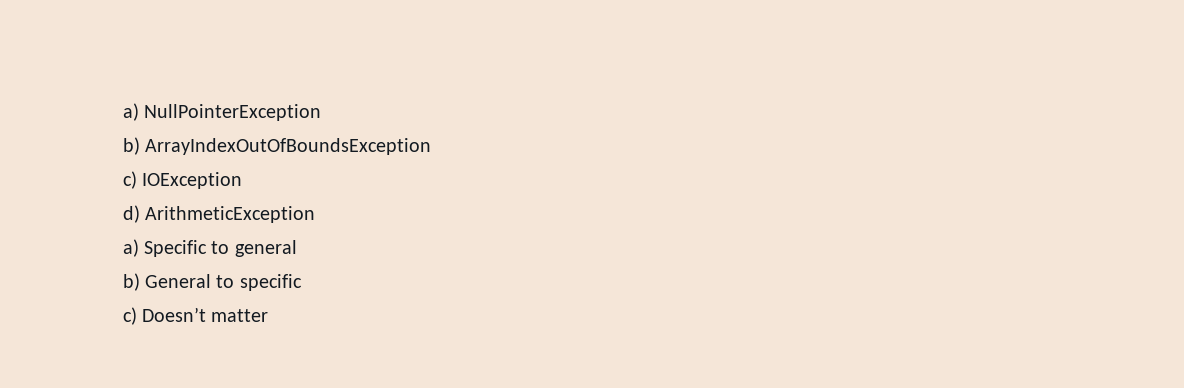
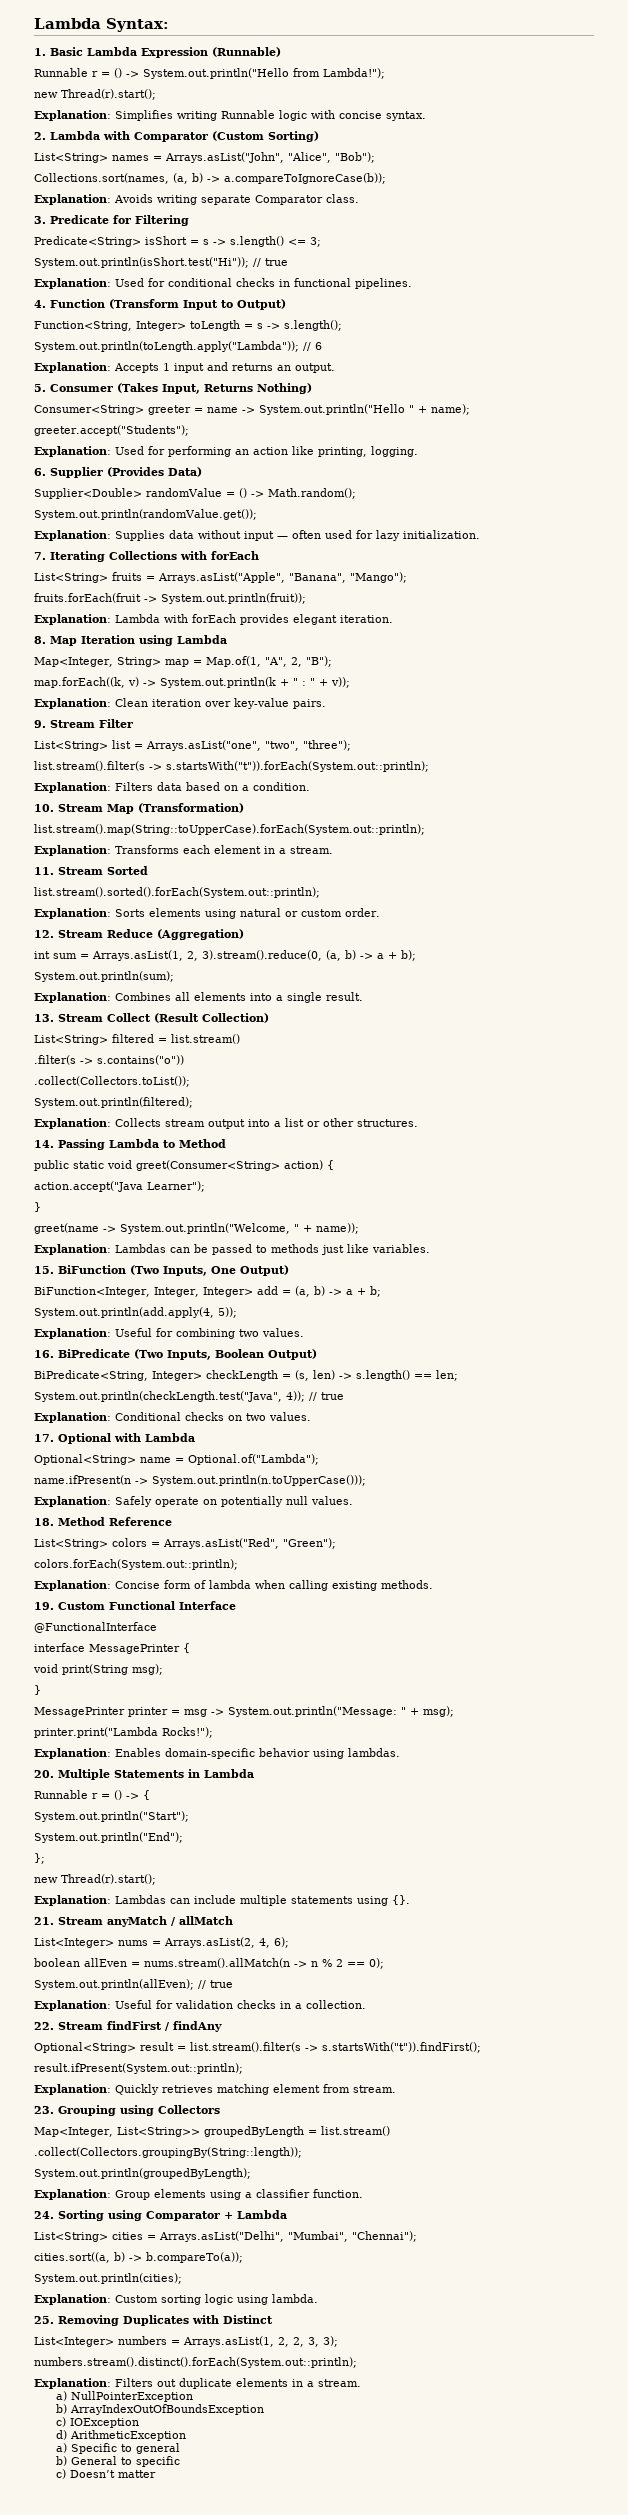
+ Lambda Syntax:
+ 1. Basic Lambda Expression (Runnable)
+ Runnable r = () -> System.out.println("Hello from Lambda!");
+ new Thread(r).start();
+ Explanation: Simplifies writing Runnable logic with concise syntax.
+ 2. Lambda with Comparator (Custom Sorting)
+ List<String> names = Arrays.asList("John", "Alice", "Bob");
+ Collections.sort(names, (a, b) -> a.compareToIgnoreCase(b));
+ Explanation: Avoids writing separate Comparator class.
+ 3. Predicate for Filtering
+ Predicate<String> isShort = s -> s.length() <= 3;
+ System.out.println(isShort.test("Hi")); // true
+ Explanation: Used for conditional checks in functional pipelines.
+ 4. Function (Transform Input to Output)
+ Function<String, Integer> toLength = s -> s.length();
+ System.out.println(toLength.apply("Lambda")); // 6
+ Explanation: Accepts 1 input and returns an output.
+ 5. Consumer (Takes Input, Returns Nothing)
+ Consumer<String> greeter = name -> System.out.println("Hello " + name);
+ greeter.accept("Students");
+ Explanation: Used for performing an action like printing, logging.
+ 6. Supplier (Provides Data)
+ Supplier<Double> randomValue = () -> Math.random();
+ System.out.println(randomValue.get());
+ Explanation: Supplies data without input — often used for lazy initialization.
+ 7. Iterating Collections with forEach
+ List<String> fruits = Arrays.asList("Apple", "Banana", "Mango");
+ fruits.forEach(fruit -> System.out.println(fruit));
+ Explanation: Lambda with forEach provides elegant iteration.
+ 8. Map Iteration using Lambda
+ Map<Integer, String> map = Map.of(1, "A", 2, "B");
+ map.forEach((k, v) -> System.out.println(k + " : " + v));
+ Explanation: Clean iteration over key-value pairs.
+ 9. Stream Filter
+ List<String> list = Arrays.asList("one", "two", "three");
+ list.stream().filter(s -> s.startsWith("t")).forEach(System.out::println);
+ Explanation: Filters data based on a condition.
+ 10. Stream Map (Transformation)
+ list.stream().map(String::toUpperCase).forEach(System.out::println);
+ Explanation: Transforms each element in a stream.
+ 11. Stream Sorted
+ list.stream().sorted().forEach(System.out::println);
+ Explanation: Sorts elements using natural or custom order.
+ 12. Stream Reduce (Aggregation)
+ int sum = Arrays.asList(1, 2, 3).stream().reduce(0, (a, b) -> a + b);
+ System.out.println(sum);
+ Explanation: Combines all elements into a single result.
+ 13. Stream Collect (Result Collection)
+ List<String> filtered = list.stream()
+ .filter(s -> s.contains("o"))
+ .collect(Collectors.toList());
+ System.out.println(filtered);
+ Explanation: Collects stream output into a list or other structures.
+ 14. Passing Lambda to Method
+ public static void greet(Consumer<String> action) {
+ action.accept("Java Learner");
+ }
+ greet(name -> System.out.println("Welcome, " + name));
+ Explanation: Lambdas can be passed to methods just like variables.
+ 15. BiFunction (Two Inputs, One Output)
+ BiFunction<Integer, Integer, Integer> add = (a, b) -> a + b;
+ System.out.println(add.apply(4, 5));
+ Explanation: Useful for combining two values.
+ 16. BiPredicate (Two Inputs, Boolean Output)
+ BiPredicate<String, Integer> checkLength = (s, len) -> s.length() == len;
+ System.out.println(checkLength.test("Java", 4)); // true
+ Explanation: Conditional checks on two values.
+ 17. Optional with Lambda
+ Optional<String> name = Optional.of("Lambda");
+ name.ifPresent(n -> System.out.println(n.toUpperCase()));
+ Explanation: Safely operate on potentially null values.
+ 18. Method Reference
+ List<String> colors = Arrays.asList("Red", "Green");
+ colors.forEach(System.out::println);
+ Explanation: Concise form of lambda when calling existing methods.
+ 19. Custom Functional Interface
+ @FunctionalInterface
+ interface MessagePrinter {
+ void print(String msg);
+ }
+ MessagePrinter printer = msg -> System.out.println("Message: " + msg);
+ printer.print("Lambda Rocks!");
+ Explanation: Enables domain-specific behavior using lambdas.
+ 20. Multiple Statements in Lambda
+ Runnable r = () -> {
+ System.out.println("Start");
+ System.out.println("End");
+ };
+ new Thread(r).start();
+ Explanation: Lambdas can include multiple statements using {}.
+ 21. Stream anyMatch / allMatch
+ List<Integer> nums = Arrays.asList(2, 4, 6);
+ boolean allEven = nums.stream().allMatch(n -> n % 2 == 0);
+ System.out.println(allEven); // true
+ Explanation: Useful for validation checks in a collection.
+ 22. Stream findFirst / findAny
+ Optional<String> result = list.stream().filter(s -> s.startsWith("t")).findFirst();
+ result.ifPresent(System.out::println);
+ Explanation: Quickly retrieves matching element from stream.
+ 23. Grouping using Collectors
+ Map<Integer, List<String>> groupedByLength = list.stream()
+ .collect(Collectors.groupingBy(String::length));
+ System.out.println(groupedByLength);
+ Explanation: Group elements using a classifier function.
+ 24. Sorting using Comparator + Lambda
+ List<String> cities = Arrays.asList("Delhi", "Mumbai", "Chennai");
+ cities.sort((a, b) -> b.compareTo(a));
+ System.out.println(cities);
+ Explanation: Custom sorting logic using lambda.
+ 25. Removing Duplicates with Distinct
+ List<Integer> numbers = Arrays.asList(1, 2, 2, 3, 3);
+ numbers.stream().distinct().forEach(System.out::println);
+ Explanation: Filters out duplicate elements in a stream.

